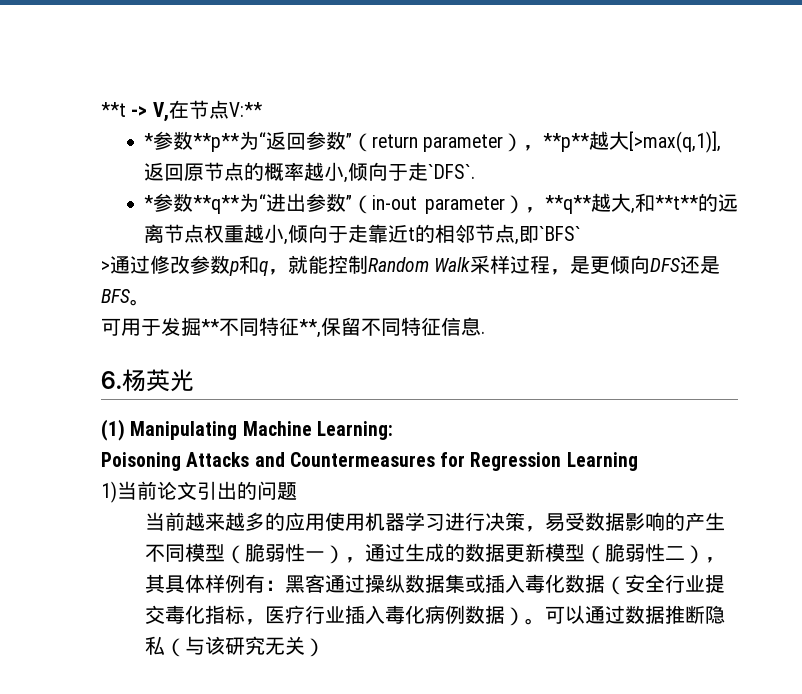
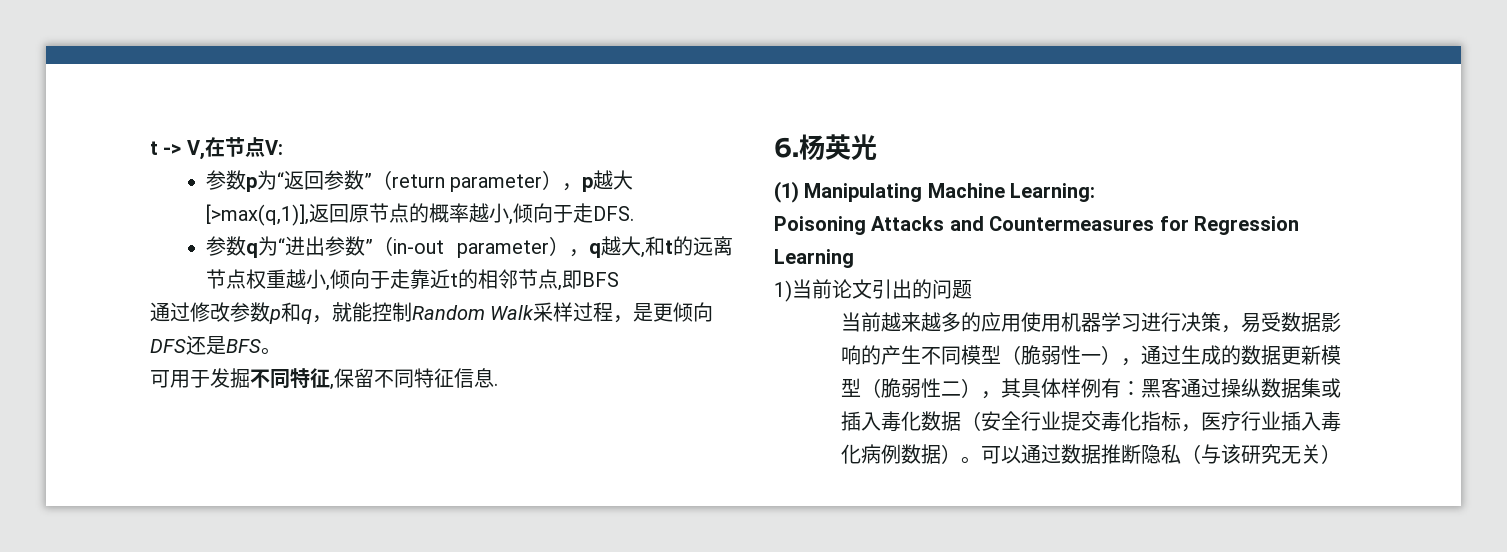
- **t -> V,在节点V:**
- *参数**p**为“返回参数”（return parameter），**p**越大[>max(q,1)],返回原节点的概率越小,倾向于走`DFS`.
- *参数**q**为“进出参数”（in-out parameter），**q**越大,和**t**的远离节点权重越小,倾向于走靠近t的相邻节点,即`BFS`
- >通过修改参数p和q，就能控制Random Walk采样过程，是更倾向DFS还是BFS。
+ t -> V,在节点V:
+ 参数p为“返回参数”（return parameter），p越大[>max(q,1)],返回原节点的概率越小,倾向于走DFS.
+ 参数q为“进出参数”（in-out parameter），q越大,和t的远离节点权重越小,倾向于走靠近t的相邻节点,即BFS
+ 通过修改参数p和q，就能控制Random Walk采样过程，是更倾向DFS还是BFS。
- 可用于发掘**不同特征**,保留不同特征信息.
+ 可用于发掘不同特征,保留不同特征信息.

